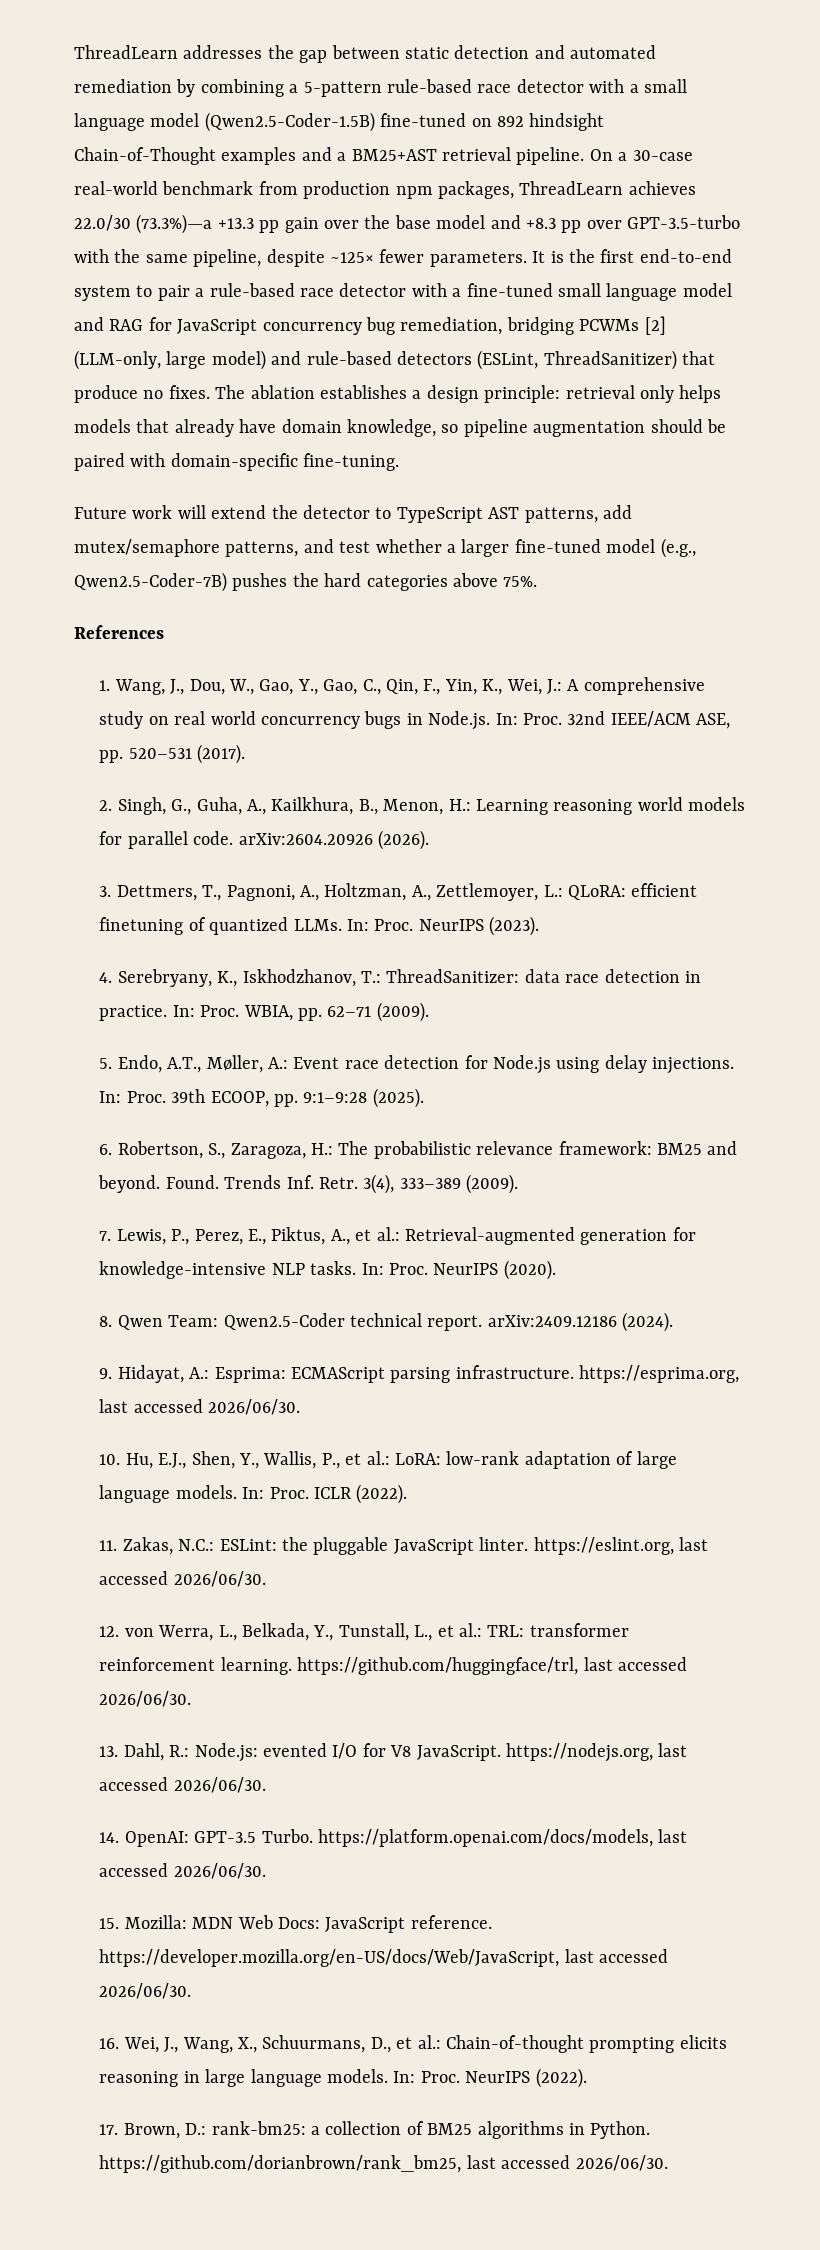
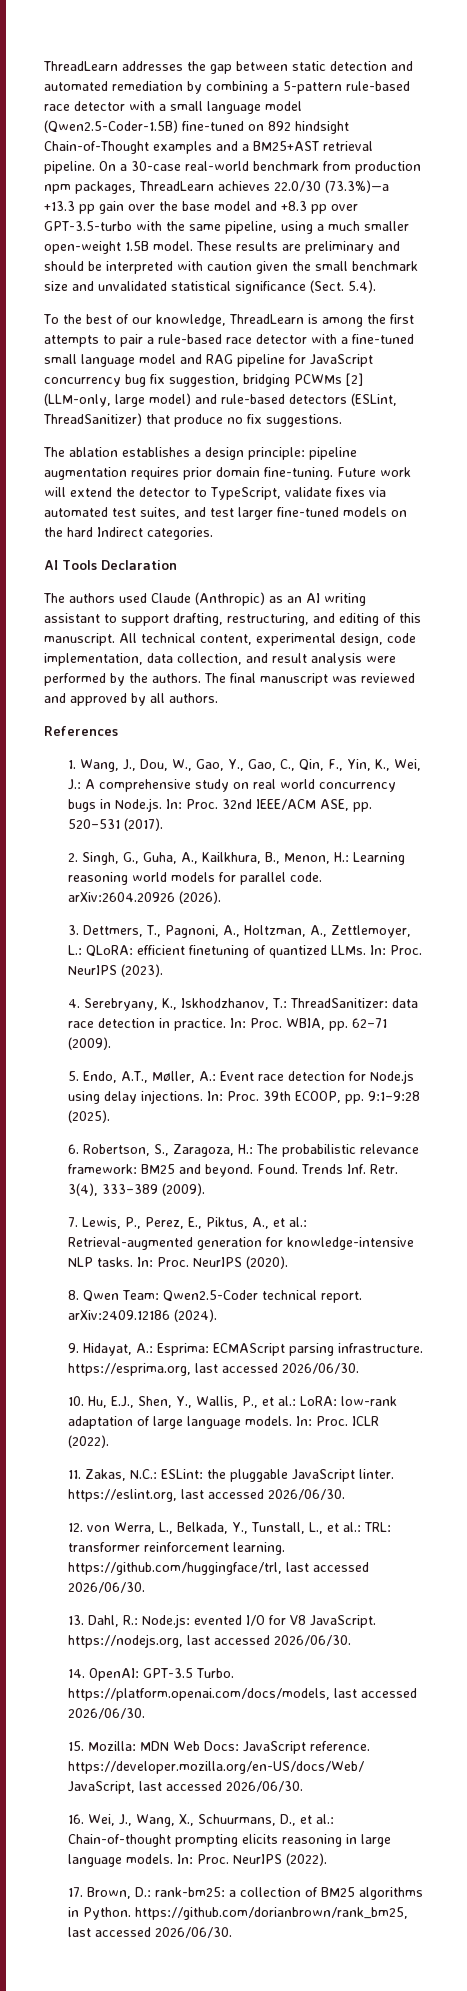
- On a 30-case real-world benchmark from production npm packages, ThreadLearn achieves 22.0/30 (73.3%)—a +13.3 pp gain over the base model and +8.3 pp over GPT-3.5-turbo with the same pipeline, despite ~125× fewer parameters. It is the first end-to-end system to pair a rule-based race detector with a fine-tuned small language model and RAG for JavaScript concurrency bug remediation, bridging PCWMs [2] (LLM-only, large model) and rule-based detectors (ESLint, ThreadSanitizer) that produce no fixes. The ablation establishes a design principle:
+ On a 30-case real-world benchmark from production npm packages, ThreadLearn achieves 22.0/30 (73.3%)—a +13.3 pp gain over the base model and +8.3 pp over GPT-3.5-turbo with the same pipeline, using a much smaller open-weight 1.5B model. These results are preliminary and should be interpreted with caution given the small benchmark size and unvalidated statistical significance (Sect. 5.4).
+ To the best of our knowledge, ThreadLearn is among the first attempts to pair a rule-based race detector with a fine-tuned small language model and RAG pipeline for JavaScript concurrency bug fix suggestion, bridging PCWMs [2] (LLM-only, large model) and rule-based detectors (ESLint, ThreadSanitizer) that produce no fix suggestions.
+ The ablation establishes a design principle:
- retrieval only helps models that already have domain knowledge, so pipeline augmentation should be paired with domain-specific fine-tuning.
- Future work will extend the detector to TypeScript AST patterns, add mutex/semaphore patterns, and test whether a larger fine-tuned model (e.g., Qwen2.5-Coder-7B) pushes the hard categories above 75%.
+ pipeline augmentation requires prior domain fine-tuning. Future work will extend the detector to TypeScript, validate fixes via automated test suites, and test larger fine-tuned models on the hard Indirect categories.
+ AI Tools Declaration
+ The authors used Claude (Anthropic) as an AI writing assistant to support drafting, restructuring, and editing of this manuscript. All technical content, experimental design, code implementation, data collection, and result analysis were performed by the authors. The final manuscript was reviewed and approved by all authors.

